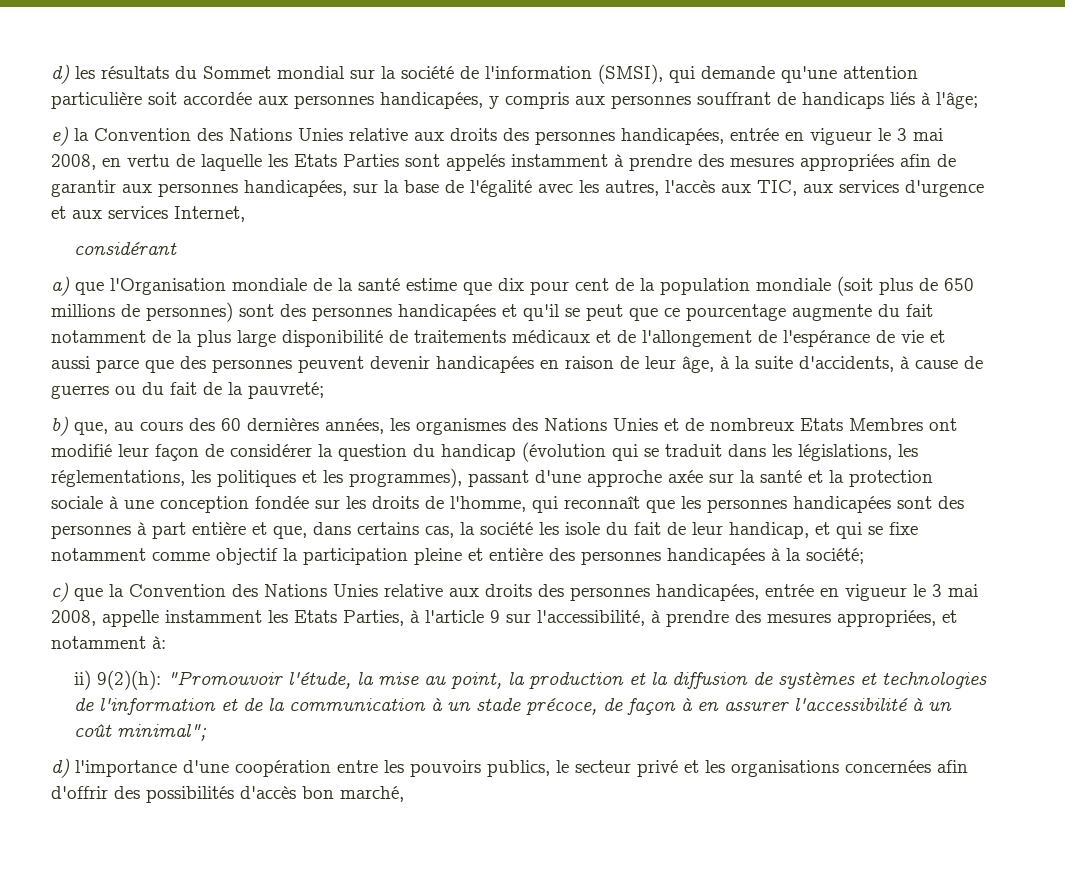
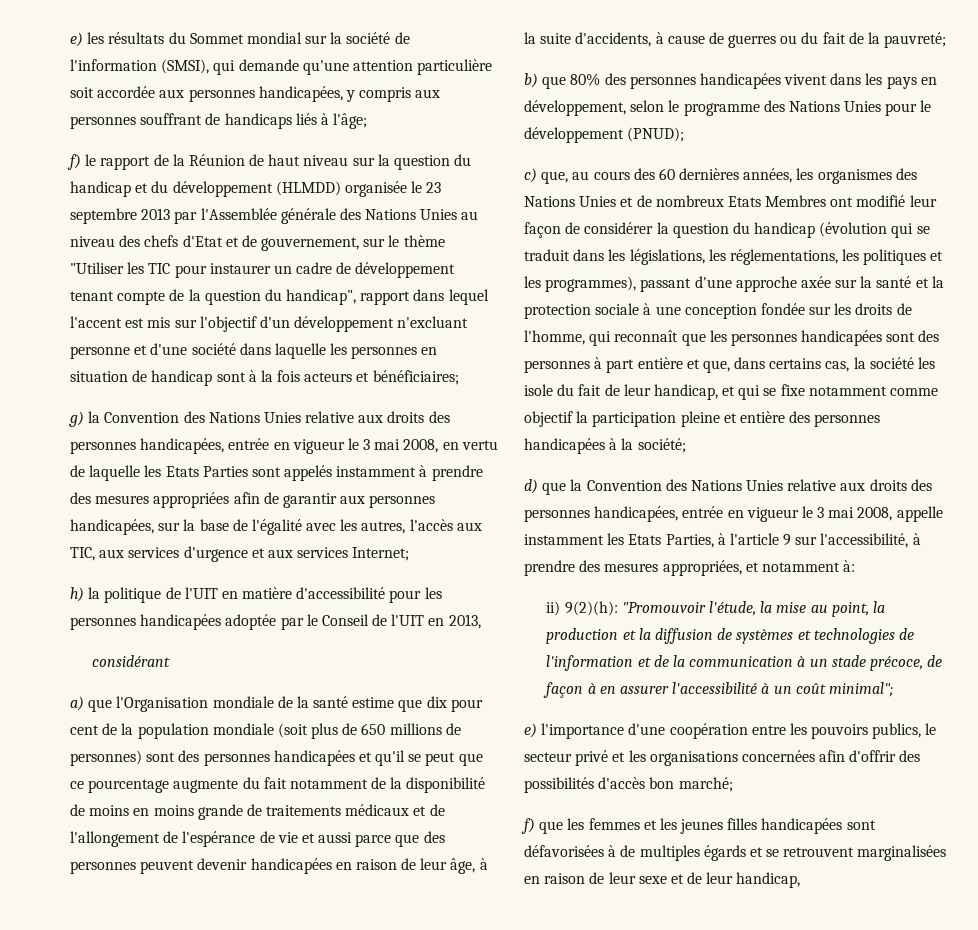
- d) les résultats du Sommet mondial sur la société de l'information (SMSI), qui demande qu'une attention particulière soit accordée aux personnes handicapées, y compris aux personnes souffrant de handicaps liés à l'âge;
+ e) les résultats du Sommet mondial sur la société de l'information (SMSI), qui demande qu'une attention particulière soit accordée aux personnes handicapées, y compris aux personnes souffrant de handicaps liés à l'âge;
- e) la Convention des Nations Unies relative aux droits des personnes handicapées, entrée en vigueur le 3 mai 2008, en vertu de laquelle les Etats Parties sont appelés instamment à prendre des mesures appropriées afin de garantir aux personnes handicapées, sur la base de l'égalité avec les autres, l'accès aux TIC, aux services d'urgence et aux services Internet,
+ f) le rapport de la Réunion de haut niveau sur la question du handicap et du développement (HLMDD) organisée le 23 septembre 2013 par l'Assemblée générale des Nations Unies au niveau des chefs d'Etat et de gouvernement, sur le thème "Utiliser les TIC pour instaurer un cadre de développement tenant compte de la question du handicap", rapport dans lequel l'accent est mis sur l'objectif d'un développement n'excluant personne et d'une société dans laquelle les personnes en situation de handicap sont à la fois acteurs et bénéficiaires;
+ g) la Convention des Nations Unies relative aux droits des personnes handicapées, entrée en vigueur le 3 mai 2008, en vertu de laquelle les Etats Parties sont appelés instamment à prendre des mesures appropriées afin de garantir aux personnes handicapées, sur la base de l'égalité avec les autres, l'accès aux TIC, aux services d'urgence et aux services Internet;
+ h) la politique de l'UIT en matière d'accessibilité pour les personnes handicapées adoptée par le Conseil de l'UIT en 2013,
- a) que l'Organisation mondiale de la santé estime que dix pour cent de la population mondiale (soit plus de 650 millions de personnes) sont des personnes handicapées et qu'il se peut que ce pourcentage augmente du fait notamment de la plus large disponibilité de traitements médicaux et de l'allongement de l'espérance de vie et aussi parce que des personnes peuvent devenir handicapées en raison de leur âge, à la suite d'accidents, à cause de guerres ou du fait de la pauvreté;
+ a) que l'Organisation mondiale de la santé estime que dix pour cent de la population mondiale (soit plus de 650 millions de personnes) sont des personnes handicapées et qu'il se peut que ce pourcentage augmente du fait notamment de la disponibilité de moins en moins grande de traitements médicaux et de l'allongement de l'espérance de vie et aussi parce que des personnes peuvent devenir handicapées en raison de leur âge, à la suite d'accidents, à cause de guerres ou du fait de la pauvreté;
- b) que, au cours des 60 dernières années, les organismes des Nations Unies et de nombreux Etats Membres ont modifié leur façon de considérer la question du handicap (évolution qui se traduit dans les législations, les réglementations, les politiques et les programmes), passant d'une approche axée sur la santé et la protection sociale à une conception fondée sur les droits de l'homme, qui reconnaît que les personnes handicapées sont des personnes à part entière et que, dans certains cas, la société les isole du fait de leur handicap, et qui se fixe notamment comme objectif la participation pleine et entière des personnes handicapées à la société;
+ b) que 80% des personnes handicapées vivent dans les pays en développement, selon le programme des Nations Unies pour le développement (PNUD);
+ c) que, au cours des 60 dernières années, les organismes des Nations Unies et de nombreux Etats Membres ont modifié leur façon de considérer la question du handicap (évolution qui se traduit dans les législations, les réglementations, les politiques et les programmes), passant d'une approche axée sur la santé et la protection sociale à une conception fondée sur les droits de l'homme, qui reconnaît que les personnes handicapées sont des personnes à part entière et que, dans certains cas, la société les isole du fait de leur handicap, et qui se fixe notamment comme objectif la participation pleine et entière des personnes handicapées à la société;
- c) que la Convention des Nations Unies relative aux droits des personnes handicapées, entrée en vigueur le 3 mai 2008, appelle instamment les Etats Parties, à l'article 9 sur l'accessibilité, à prendre des mesures appropriées, et notamment à:
+ d) que la Convention des Nations Unies relative aux droits des personnes handicapées, entrée en vigueur le 3 mai 2008, appelle instamment les Etats Parties, à l'article 9 sur l'accessibilité, à prendre des mesures appropriées, et notamment à:
- d) l'importance d'une coopération entre les pouvoirs publics, le secteur privé et les organisations concernées afin d'offrir des possibilités d'accès bon marché,
+ e) l'importance d'une coopération entre les pouvoirs publics, le secteur privé et les organisations concernées afin d'offrir des possibilités d'accès bon marché;
+ f) que les femmes et les jeunes filles handicapées sont défavorisées à de multiples égards et se retrouvent marginalisées en raison de leur sexe et de leur handicap,

